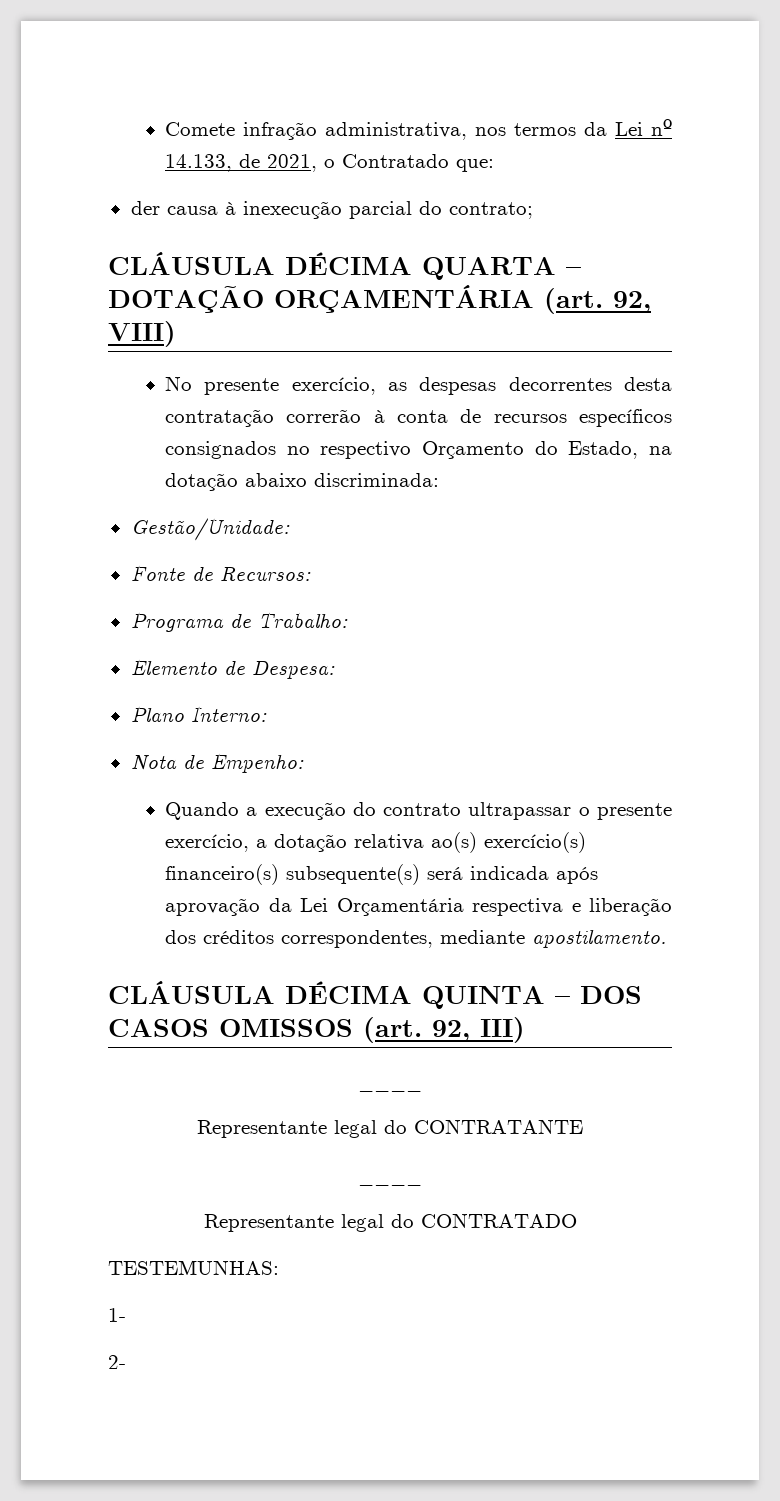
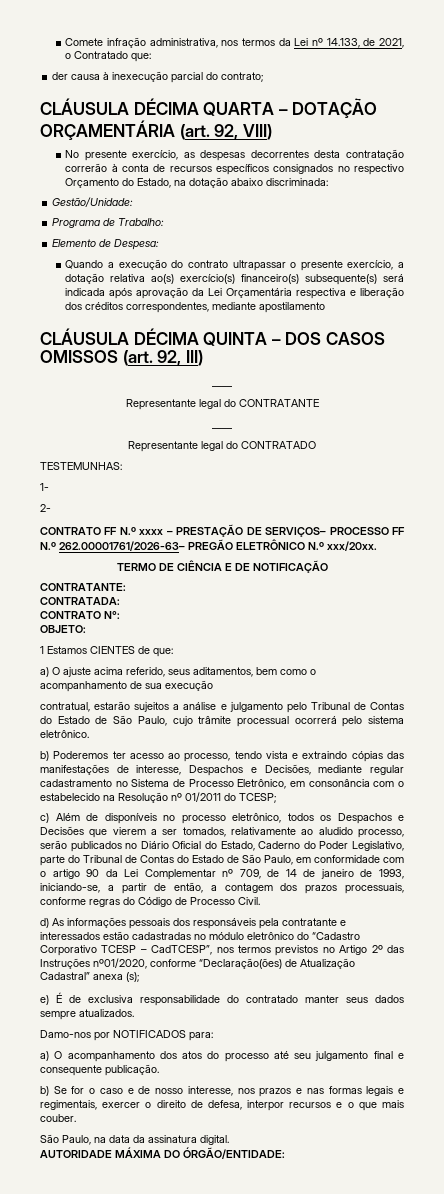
- Fonte de Recursos:
- Plano Interno:
- Nota de Empenho:
- Quando a execução do contrato ultrapassar o presente exercício, a dotação relativa ao(s) exercício(s) financeiro(s) subsequente(s) será indicada após aprovação da Lei Orçamentária respectiva e liberação dos créditos correspondentes, mediante apostilamento.
+ Quando a execução do contrato ultrapassar o presente exercício, a dotação relativa ao(s) exercício(s) financeiro(s) subsequente(s) será indicada após aprovação da Lei Orçamentária respectiva e liberação dos créditos correspondentes, mediante apostilamento
+ CONTRATO FF N.º xxxx – PRESTAÇÃO DE SERVIÇOS– PROCESSO FF N.º 262.00001761/2026-63– PREGÃO ELETRÔNICO N.º xxx/20xx.
+ TERMO DE CIÊNCIA E DE NOTIFICAÇÃO
+ CONTRATANTE:
+ CONTRATADA:
+ CONTRATO N°:
+ OBJETO:
+ 1 Estamos CIENTES de que:
+ a) O ajuste acima referido, seus aditamentos, bem como o acompanhamento de sua execução
+ contratual, estarão sujeitos a análise e julgamento pelo Tribunal de Contas do Estado de São Paulo, cujo trâmite processual ocorrerá pelo sistema eletrônico.
+ b) Poderemos ter acesso ao processo, tendo vista e extraindo cópias das manifestações de interesse, Despachos e Decisões, mediante regular cadastramento no Sistema de Processo Eletrônico, em consonância com o estabelecido na Resolução nº 01/2011 do TCESP;
+ c) Além de disponíveis no processo eletrônico, todos os Despachos e Decisões que vierem a ser tomados, relativamente ao aludido processo, serão publicados no Diário Oficial do Estado, Caderno do Poder Legislativo, parte do Tribunal de Contas do Estado de São Paulo, em conformidade com o artigo 90 da Lei Complementar nº 709, de 14 de janeiro de 1993, iniciando-se, a partir de então, a contagem dos prazos processuais, conforme regras do Código de Processo Civil.
+ d) As informações pessoais dos responsáveis pela contratante e interessados estão cadastradas no módulo eletrônico do “Cadastro Corporativo TCESP – CadTCESP”, nos termos previstos no Artigo 2º das Instruções nº01/2020, conforme “Declaração(ões) de Atualização Cadastral” anexa (s);
+ e) É de exclusiva responsabilidade do contratado manter seus dados sempre atualizados.
+ Damo-nos por NOTIFICADOS para:
+ a) O acompanhamento dos atos do processo até seu julgamento final e consequente publicação.
+ b) Se for o caso e de nosso interesse, nos prazos e nas formas legais e regimentais, exercer o direito de defesa, interpor recursos e o que mais couber.
+ São Paulo, na data da assinatura digital.
+ AUTORIDADE MÁXIMA DO ÓRGÃO/ENTIDADE:

